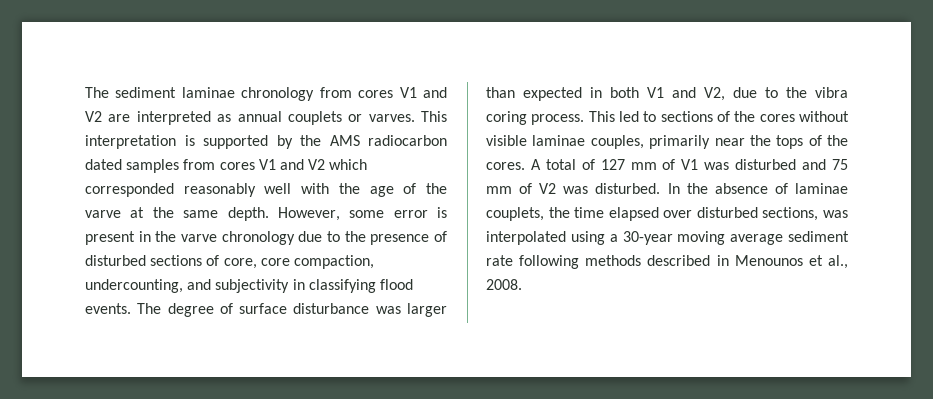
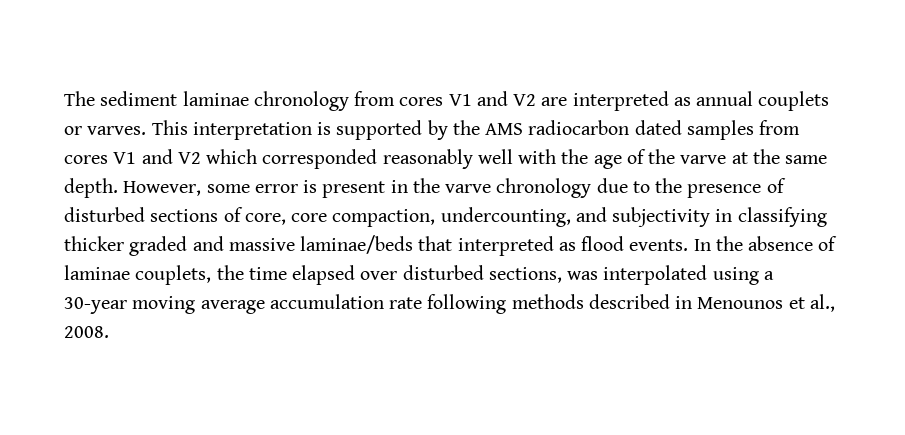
- However, some error is present in the varve chronology due to the presence of disturbed sections of core, core compaction, undercounting, and subjectivity in classifying flood events. The degree of surface disturbance was larger than expected in both V1 and V2, due to the vibra coring process. This led to sections of the cores without visible laminae couples, primarily near the tops of the cores. A total of 127 mm of V1 was disturbed and 75 mm of V2 was disturbed.
+ However, some error is present in the varve chronology due to the presence of disturbed sections of core, core compaction, undercounting, and subjectivity in classifying thicker graded and massive laminae/beds that interpreted as flood events.
- In the absence of laminae couplets, the time elapsed over disturbed sections, was interpolated using a 30-year moving average sediment rate following methods described in Menounos et al., 2008.
+ In the absence of laminae couplets, the time elapsed over disturbed sections, was interpolated using a 30-year moving average accumulation rate following methods described in Menounos et al., 2008.

